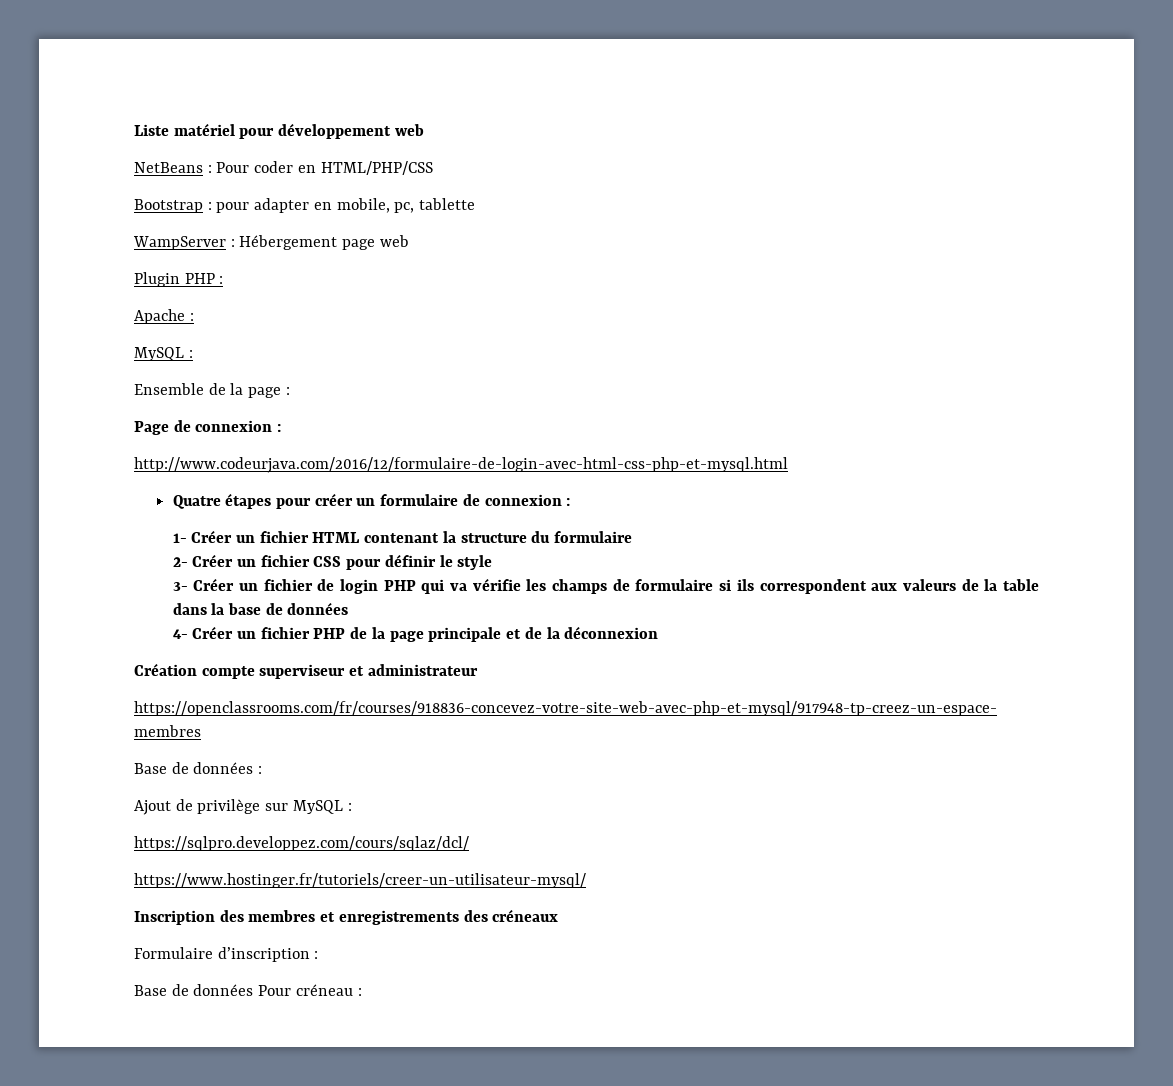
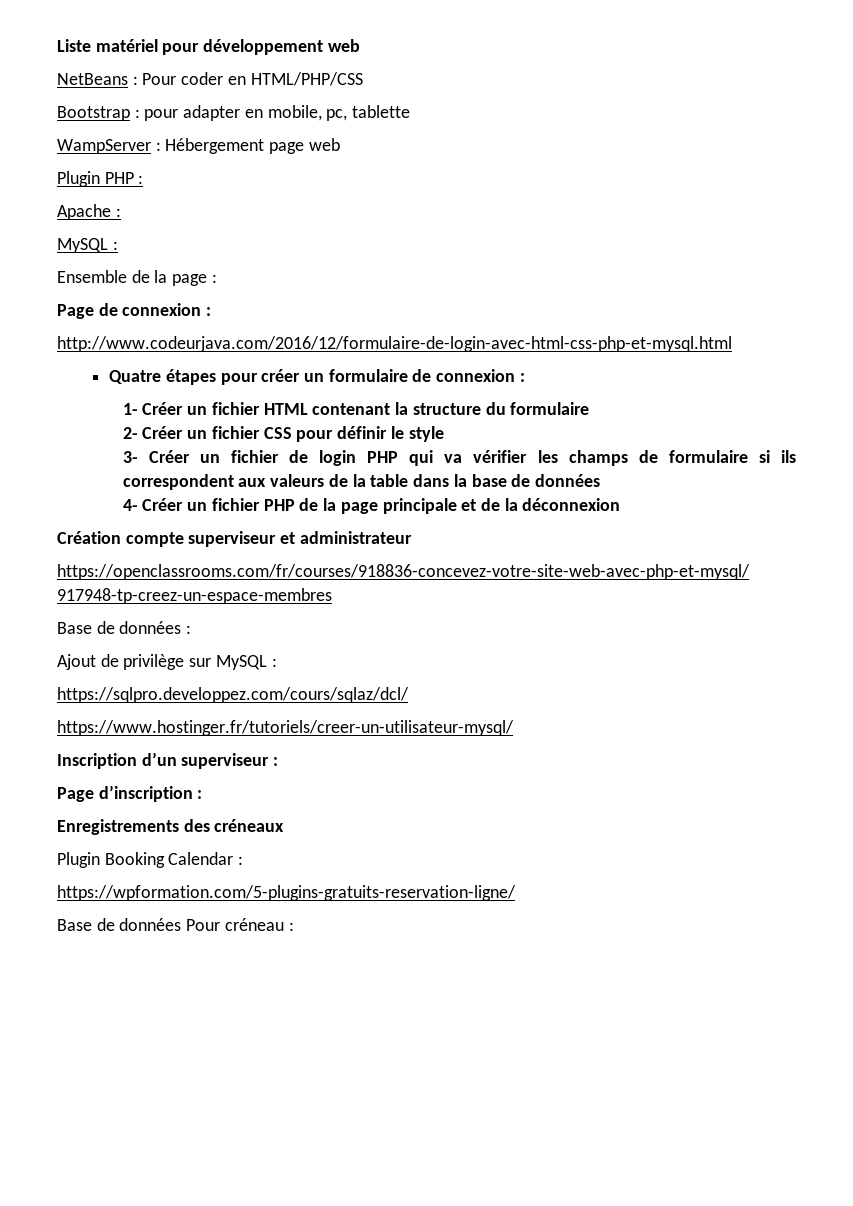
- 3- Créer un fichier de login PHP qui va vérifie les champs de formulaire si ils correspondent aux valeurs de la table dans la base de données
+ 3- Créer un fichier de login PHP qui va vérifier les champs de formulaire si ils correspondent aux valeurs de la table dans la base de données
- Inscription des membres et enregistrements des créneaux
+ Inscription d’un superviseur :
+ Page d’inscription :
+ Enregistrements des créneaux
- Formulaire d’inscription :
+ Plugin Booking Calendar :
+ https://wpformation.com/5-plugins-gratuits-reservation-ligne/

